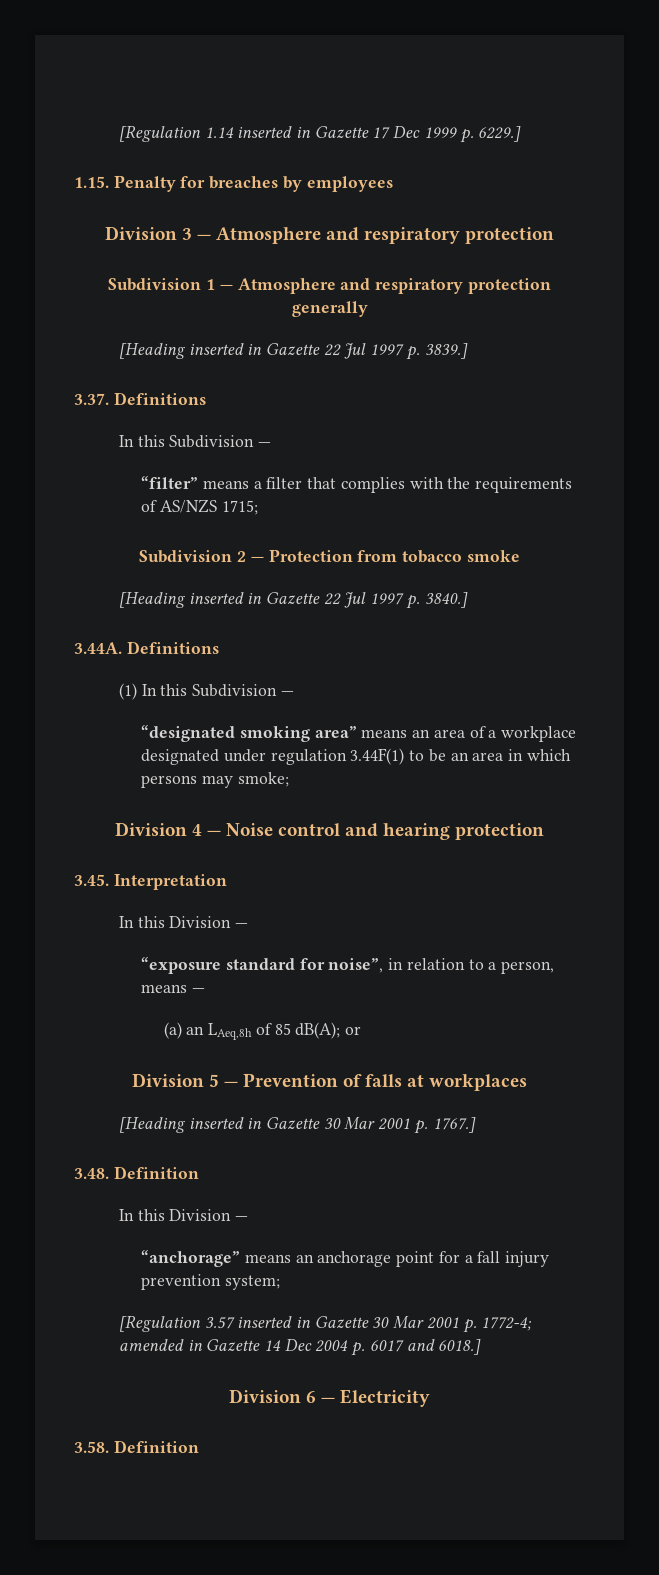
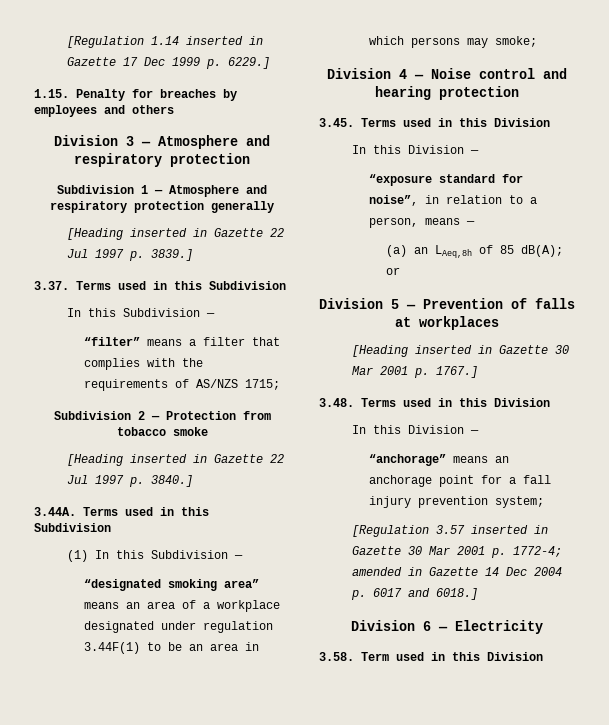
- 1.15. Penalty for breaches by employees
+ 1.15. Penalty for breaches by employees and others
- 3.37. Definitions
+ 3.37. Terms used in this Subdivision
- 3.44A. Definitions
+ 3.44A. Terms used in this Subdivision
- 3.45. Interpretation
+ 3.45. Terms used in this Division
- 3.48. Definition
+ 3.48. Terms used in this Division
- 3.58. Definition
+ 3.58. Term used in this Division

